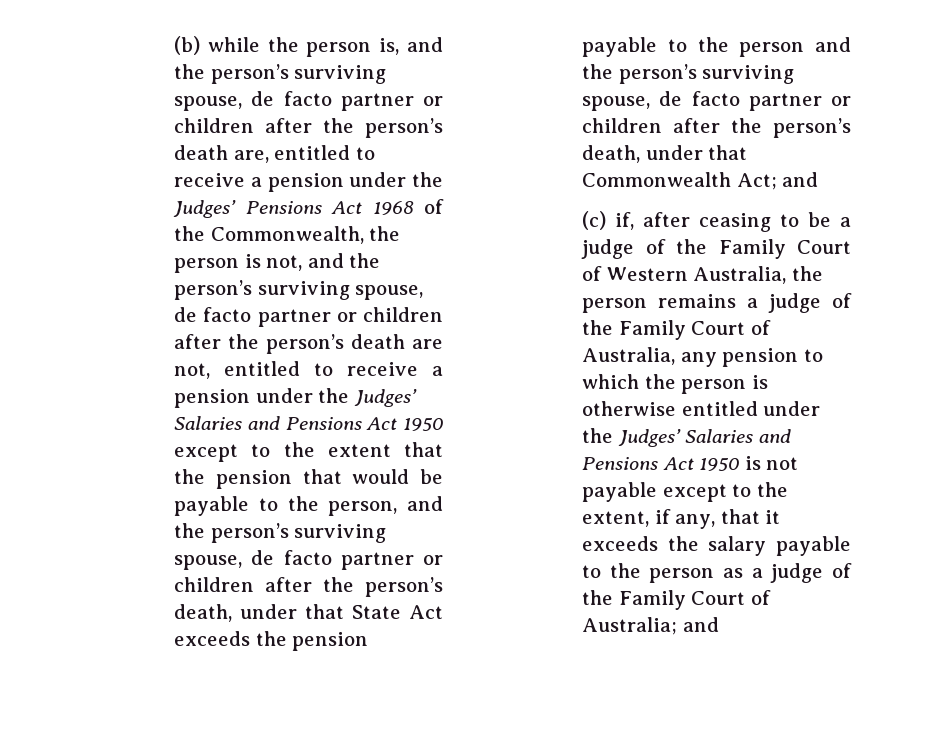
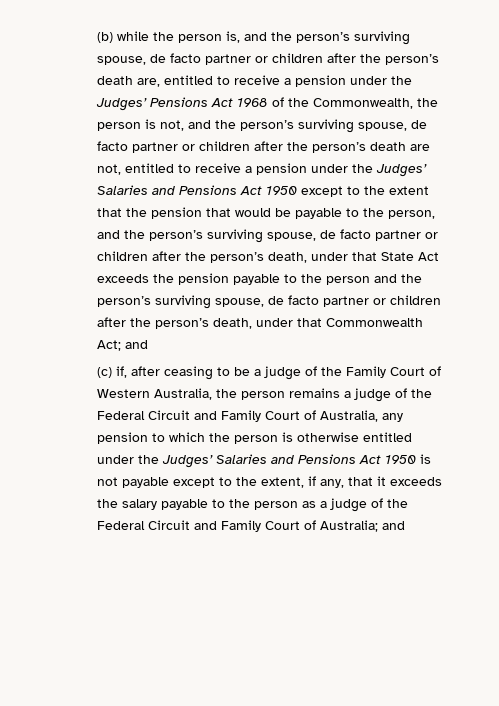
- (c) if, after ceasing to be a judge of the Family Court of Western Australia, the person remains a judge of the Family Court of Australia, any pension to which the person is otherwise entitled under the Judges’ Salaries and Pensions Act 1950 is not payable except to the extent, if any, that it exceeds the salary payable to the person as a judge of the Family Court of Australia;
+ (c) if, after ceasing to be a judge of the Family Court of Western Australia, the person remains a judge of the Federal Circuit and Family Court of Australia, any pension to which the person is otherwise entitled under the Judges’ Salaries and Pensions Act 1950 is not payable except to the extent, if any, that it exceeds the salary payable to the person as a judge of the Federal Circuit and Family Court of Australia;

